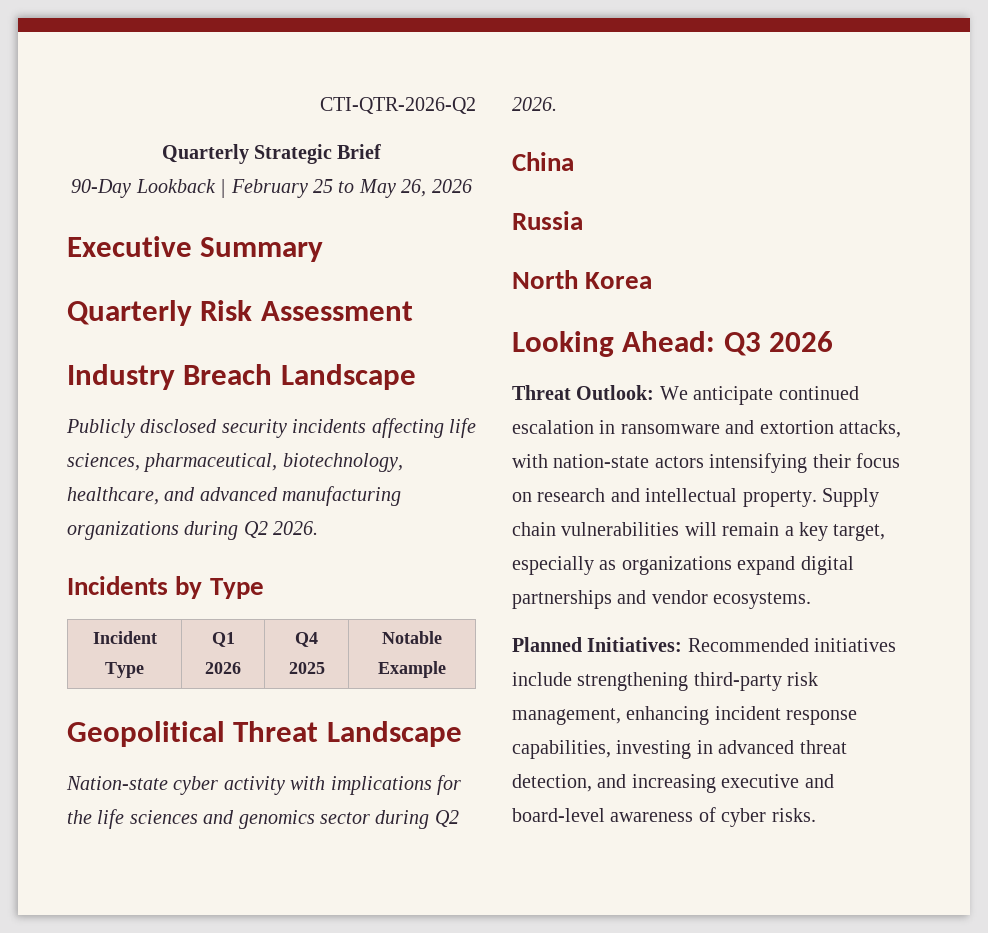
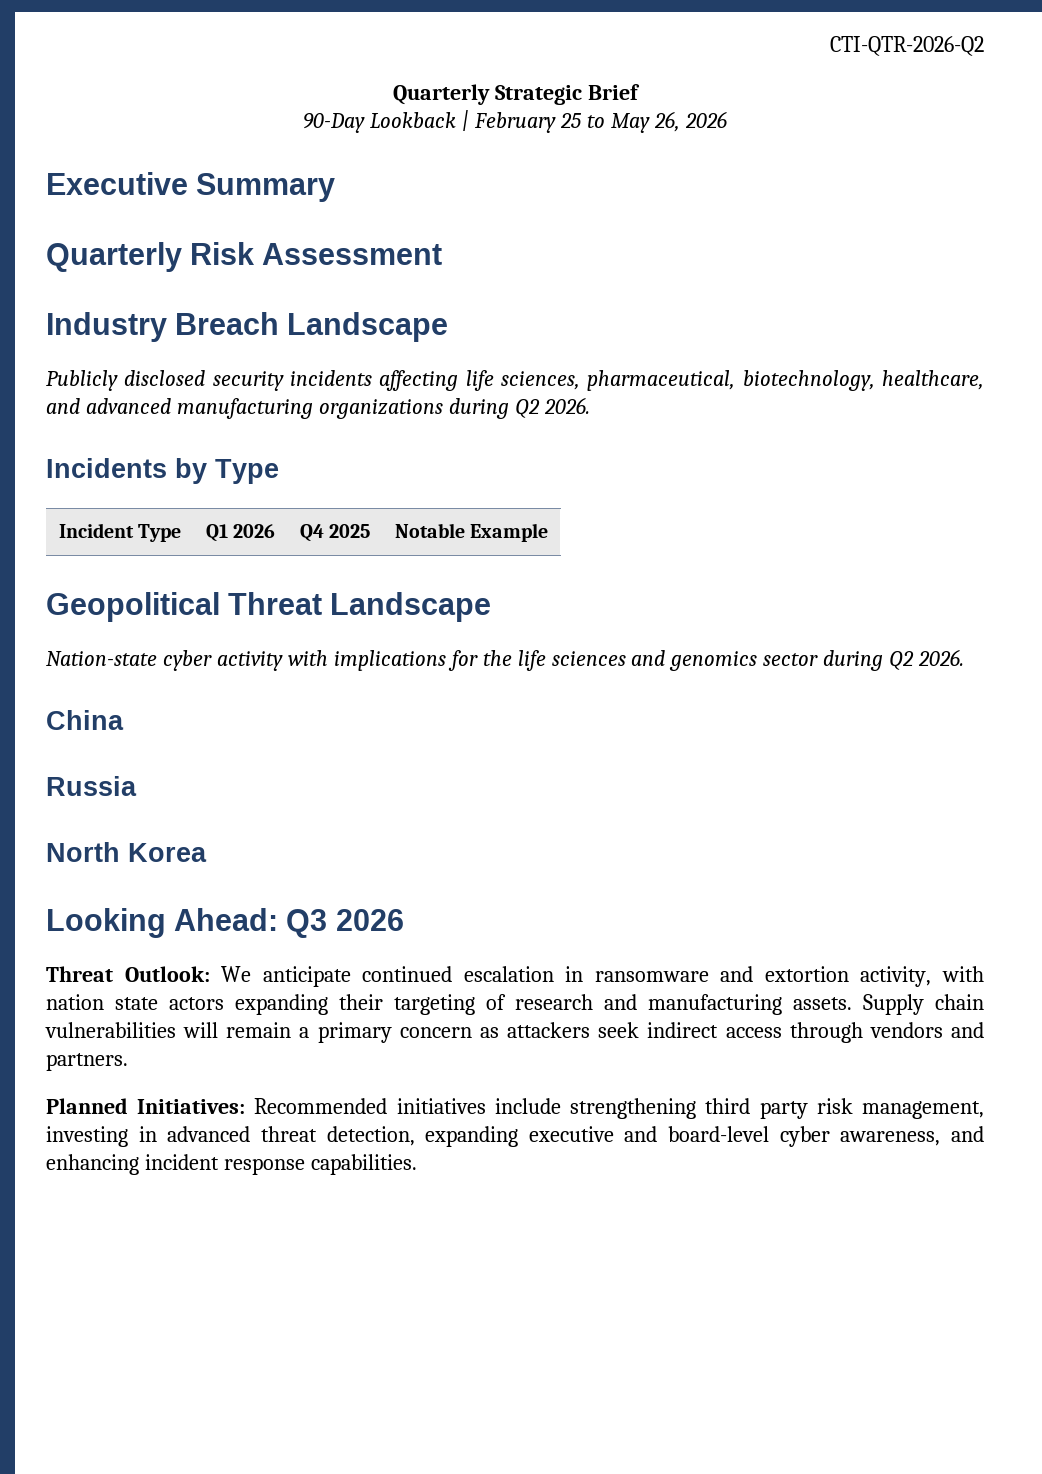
- Threat Outlook: We anticipate continued escalation in ransomware and extortion attacks, with nation-state actors intensifying their focus on research and intellectual property.
+ Threat Outlook: We anticipate continued escalation in ransomware and extortion activity, with nation state actors expanding their targeting of research and manufacturing assets.
- Supply chain vulnerabilities will remain a key target, especially as organizations expand digital partnerships and vendor ecosystems.
+ Supply chain vulnerabilities will remain a primary concern as attackers seek indirect access through vendors and partners.
- Planned Initiatives: Recommended initiatives include strengthening third-party risk management, enhancing incident response capabilities, investing in advanced threat detection, and increasing executive and board-level awareness of cyber risks.
+ Planned Initiatives: Recommended initiatives include strengthening third party risk management, investing in advanced threat detection, expanding executive and board-level cyber awareness, and enhancing incident response capabilities.

